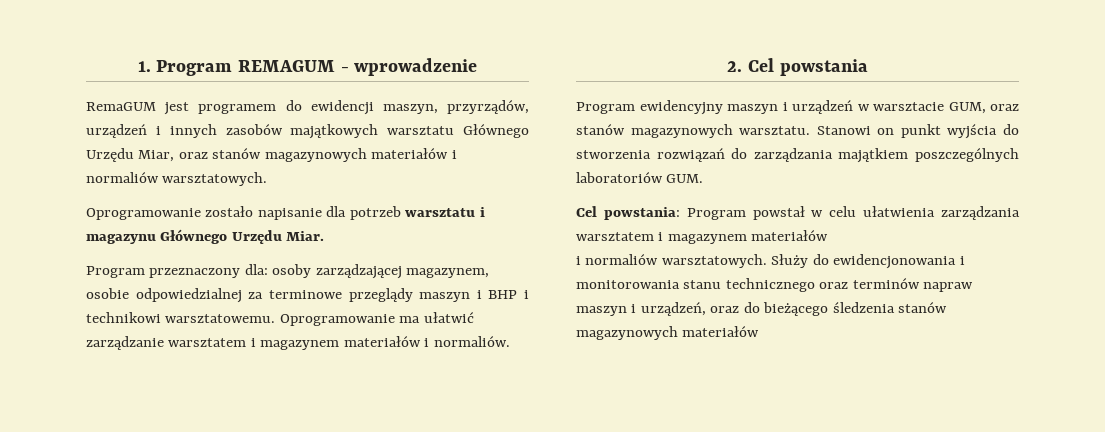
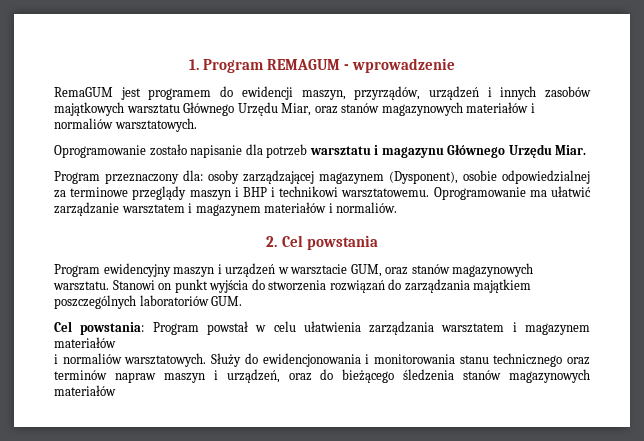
- Program przeznaczony dla: osoby zarządzającej magazynem, osobie odpowiedzialnej za terminowe przeglądy maszyn i BHP i technikowi warsztatowemu.
+ Program przeznaczony dla: osoby zarządzającej magazynem (Dysponent), osobie odpowiedzialnej za terminowe przeglądy maszyn i BHP i technikowi warsztatowemu.

